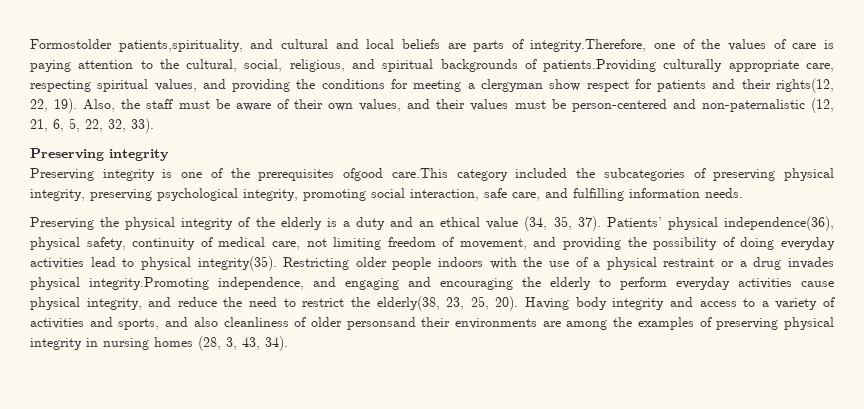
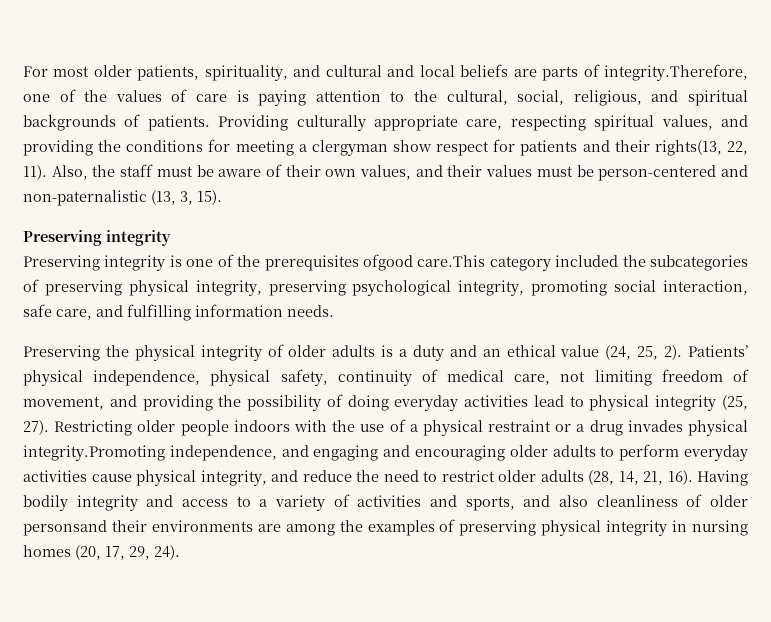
- Formostolder patients,spirituality, and cultural and local beliefs are parts of integrity.Therefore, one of the values of care is paying attention to the cultural, social, religious, and spiritual backgrounds of patients.Providing culturally appropriate care, respecting spiritual values, and providing the conditions for meeting a clergyman show respect for patients and their rights(12, 22, 19).
+ For most older patients, spirituality, and cultural and local beliefs are parts of integrity.Therefore, one of the values of care is paying attention to the cultural, social, religious, and spiritual backgrounds of patients. Providing culturally appropriate care, respecting spiritual values, and providing the conditions for meeting a clergyman show respect for patients and their rights(13, 22, 11).
- Also, the staff must be aware of their own values, and their values must be person-centered and non-paternalistic (12, 21, 6, 5, 22, 32, 33).
+ Also, the staff must be aware of their own values, and their values must be person-centered and non-paternalistic (13, 3, 15).
- Preserving the physical integrity of the elderly is a duty and an ethical value (34, 35, 37).
+ Preserving the physical integrity of older adults is a duty and an ethical value (24, 25, 2).
- Patients’ physical independence(36), physical safety, continuity of medical care, not limiting freedom of movement, and providing the possibility of doing everyday activities lead to physical integrity(35).
+ Patients’ physical independence, physical safety, continuity of medical care, not limiting freedom of movement, and providing the possibility of doing everyday activities lead to physical integrity (25, 27).
- Restricting older people indoors with the use of a physical restraint or a drug invades physical integrity.Promoting independence, and engaging and encouraging the elderly to perform everyday activities cause physical integrity, and reduce the need to restrict the elderly(38, 23, 25, 20). Having body integrity and access to a variety of activities and sports, and also cleanliness of older personsand their environments are among the examples of preserving physical integrity in nursing homes (28, 3, 43, 34).
+ Restricting older people indoors with the use of a physical restraint or a drug invades physical integrity.Promoting independence, and engaging and encouraging older adults to perform everyday activities cause physical integrity, and reduce the need to restrict older adults (28, 14, 21, 16). Having bodily integrity and access to a variety of activities and sports, and also cleanliness of older personsand their environments are among the examples of preserving physical integrity in nursing homes (20, 17, 29, 24).

